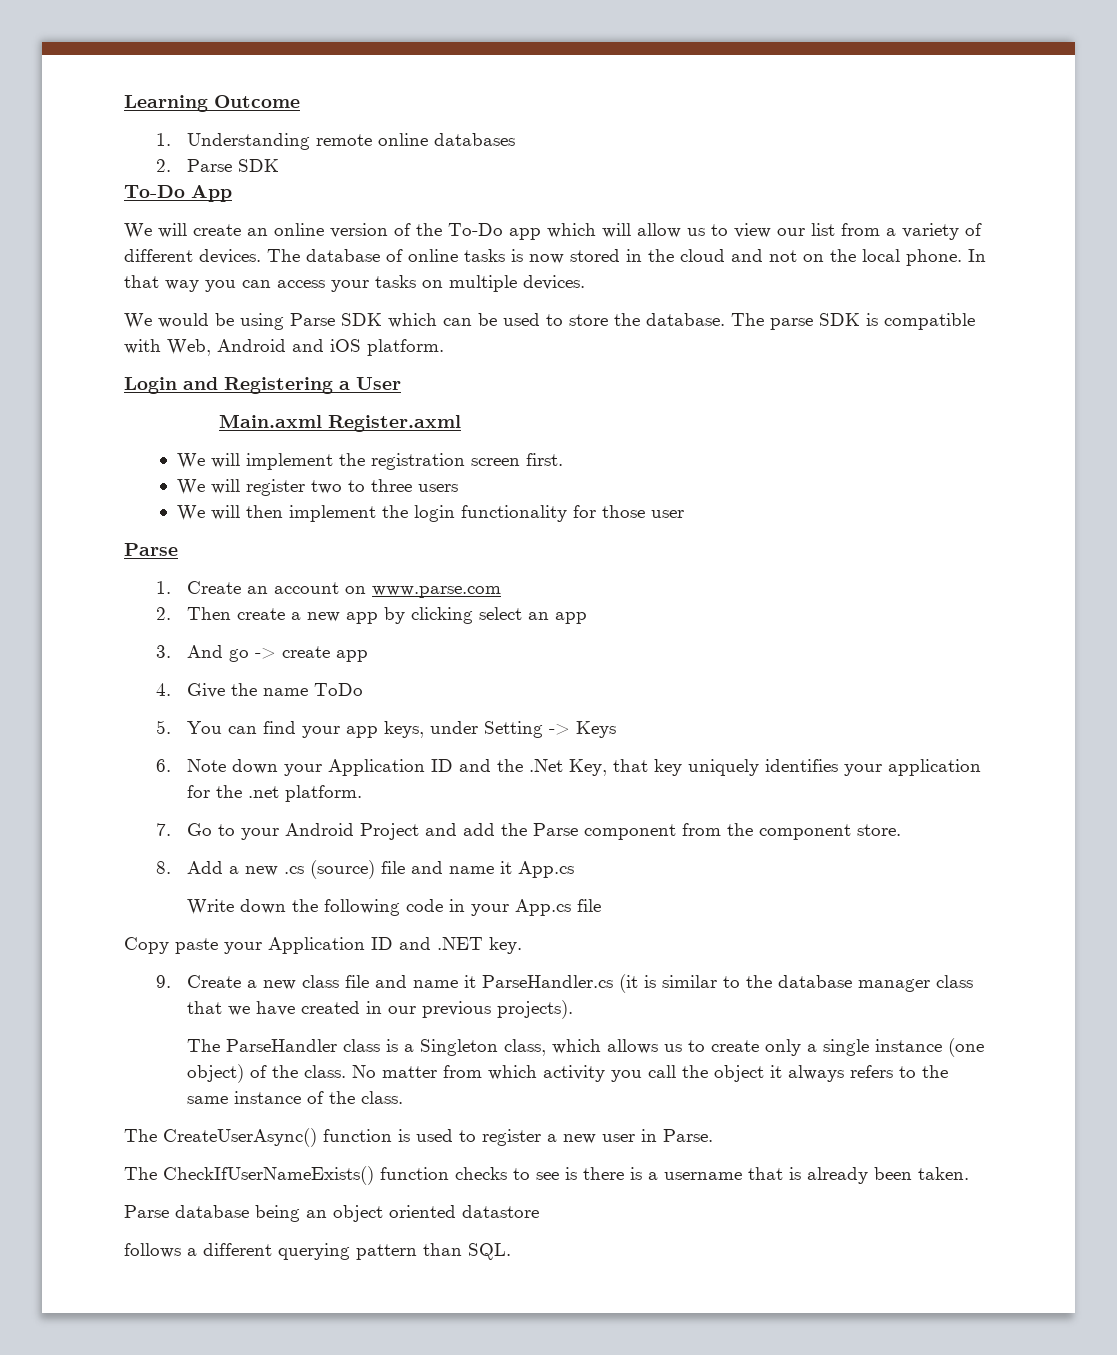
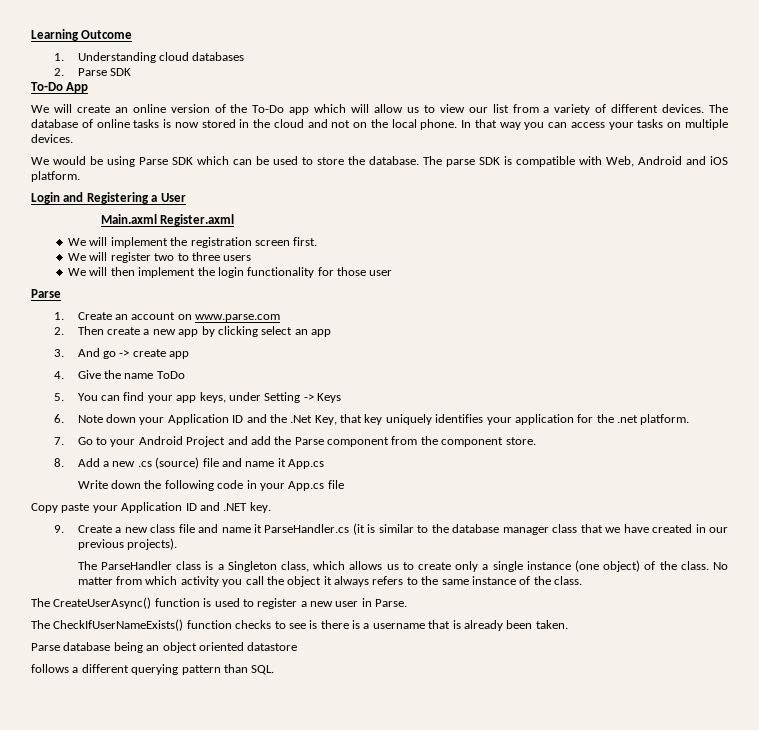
- 1. Understanding remote online databases
+ 1. Understanding cloud databases

